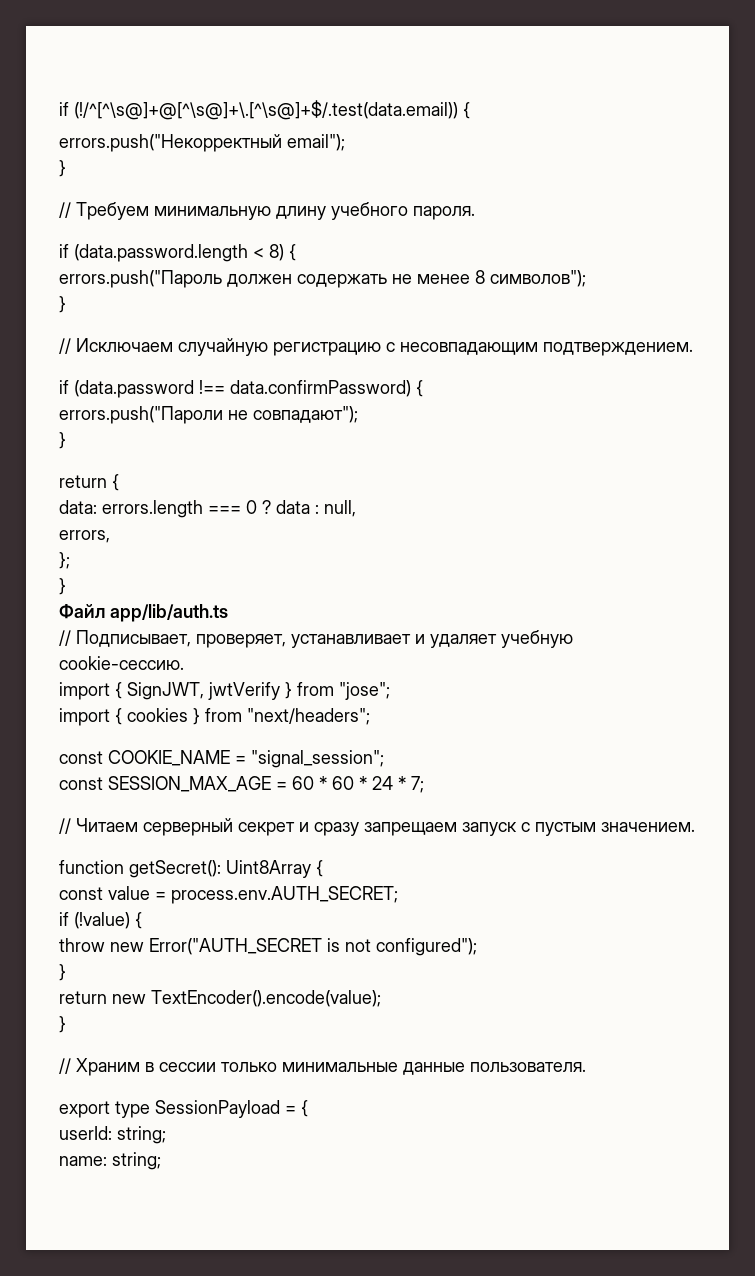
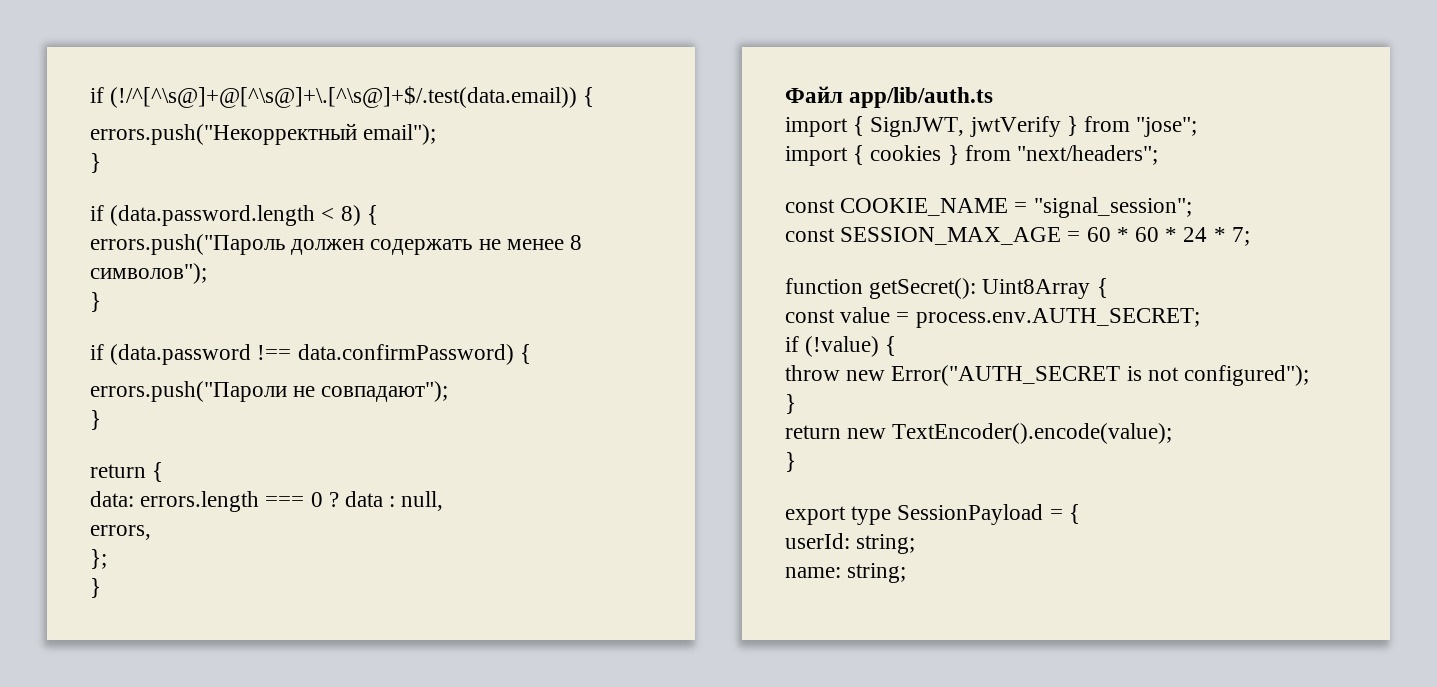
- // Требуем минимальную длину учебного пароля.
- // Исключаем случайную регистрацию с несовпадающим подтверждением.
- // Подписывает, проверяет, устанавливает и удаляет учебную cookie-сессию.
- // Читаем серверный секрет и сразу запрещаем запуск с пустым значением.
- // Храним в сессии только минимальные данные пользователя.

